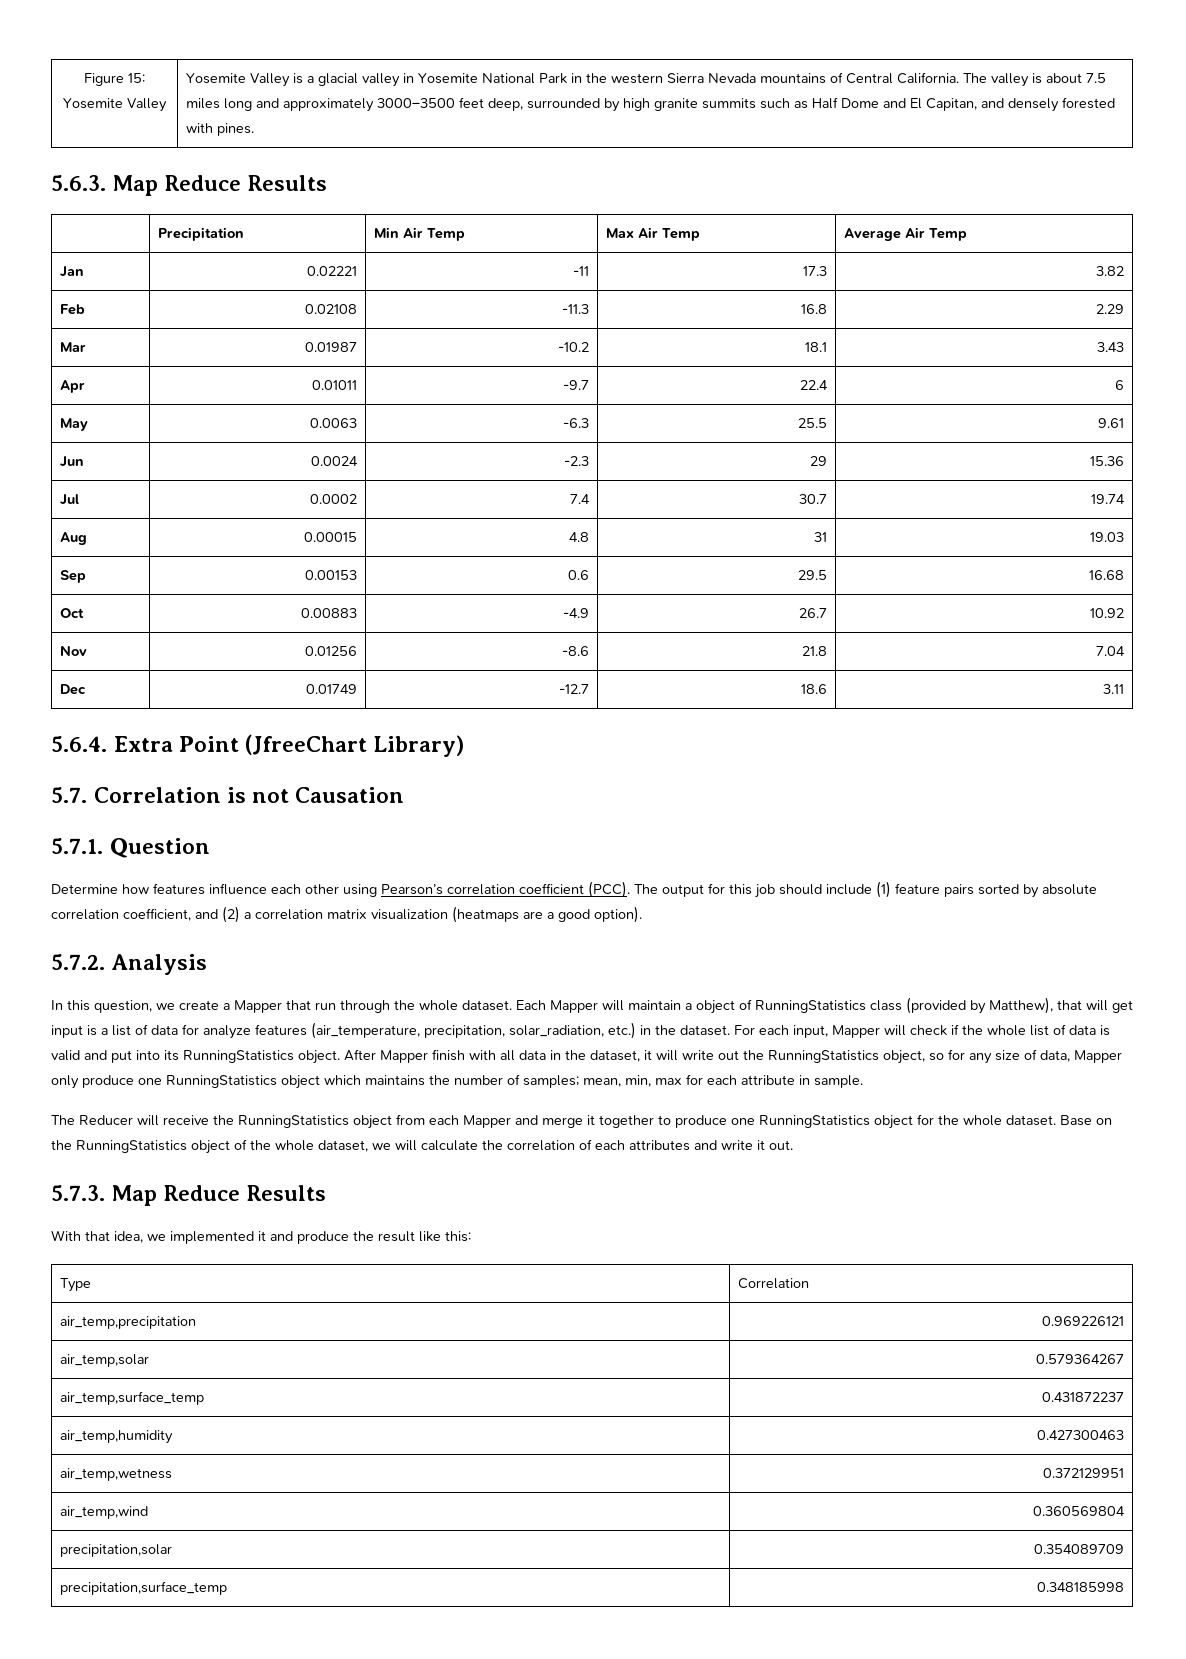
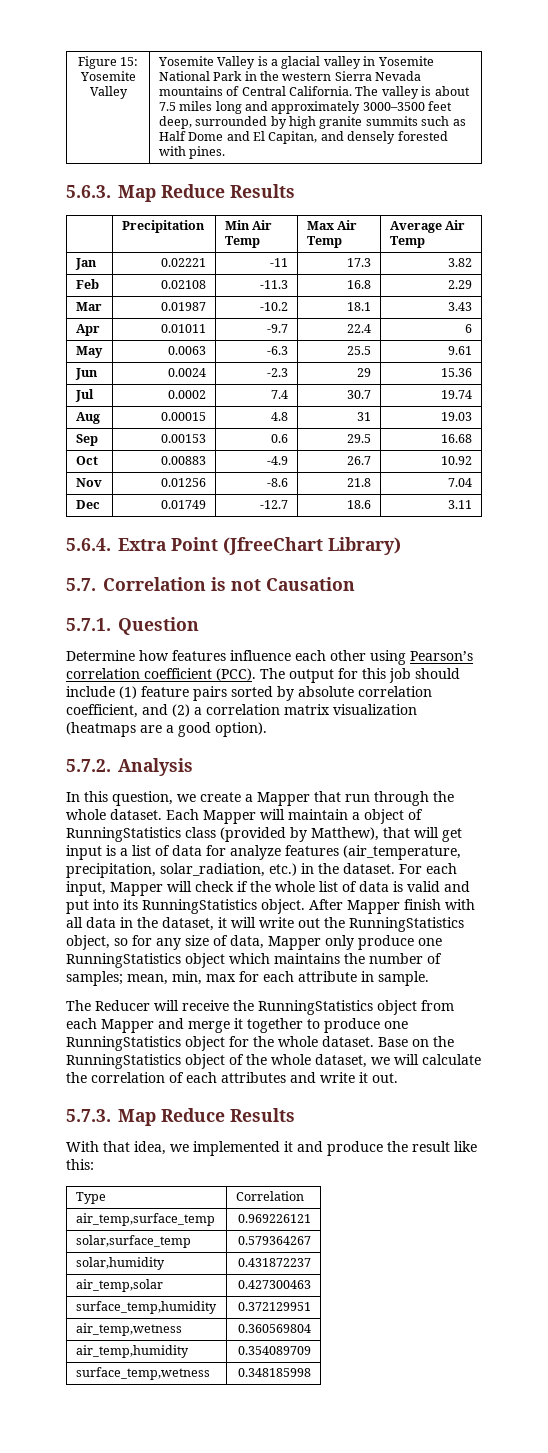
- air_temp,precipitation | 0.969226121
+ air_temp,surface_temp | 0.969226121
- air_temp,solar | 0.579364267
+ solar,surface_temp | 0.579364267
- air_temp,surface_temp | 0.431872237
+ solar,humidity | 0.431872237
- air_temp,humidity | 0.427300463
+ air_temp,solar | 0.427300463
- air_temp,wetness | 0.372129951
+ surface_temp,humidity | 0.372129951
- air_temp,wind | 0.360569804
+ air_temp,wetness | 0.360569804
- precipitation,solar | 0.354089709
+ air_temp,humidity | 0.354089709
- precipitation,surface_temp | 0.348185998
+ surface_temp,wetness | 0.348185998

